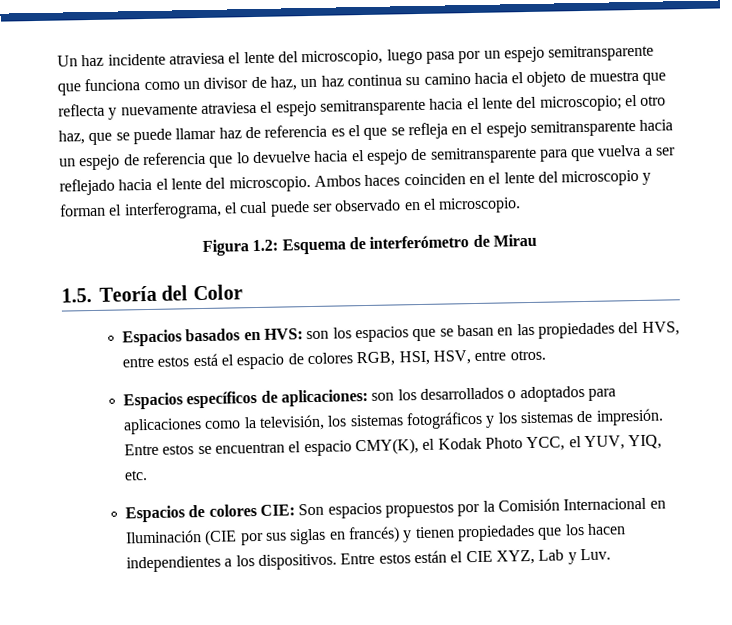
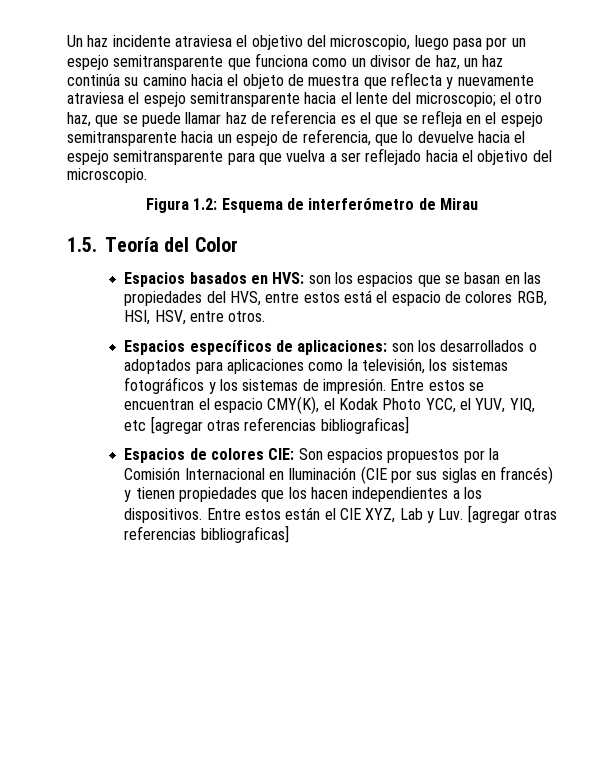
- Un haz incidente atraviesa el lente del microscopio, luego pasa por un espejo semitransparente que funciona como un divisor de haz, un haz continua su camino hacia el objeto de muestra que reflecta y nuevamente atraviesa el espejo semitransparente hacia el lente del microscopio;
+ Un haz incidente atraviesa el objetivo del microscopio, luego pasa por un espejo semitransparente que funciona como un divisor de haz, un haz continúa su camino hacia el objeto de muestra que reflecta y nuevamente atraviesa el espejo semitransparente hacia el lente del microscopio;
- el otro haz, que se puede llamar haz de referencia es el que se refleja en el espejo semitransparente hacia un espejo de referencia que lo devuelve hacia el espejo de semitransparente para que vuelva a ser reflejado hacia el lente del microscopio. Ambos haces coinciden en el lente del microscopio y forman el interferograma, el cual puede ser observado en el microscopio.
+ el otro haz, que se puede llamar haz de referencia es el que se refleja en el espejo semitransparente hacia un espejo de referencia, que lo devuelve hacia el espejo semitransparente para que vuelva a ser reflejado hacia el objetivo del microscopio.
- Entre estos se encuentran el espacio CMY(K), el Kodak Photo YCC, el YUV, YIQ, etc.
+ Entre estos se encuentran el espacio CMY(K), el Kodak Photo YCC, el YUV, YIQ, etc [agregar otras referencias bibliograficas]
- Entre estos están el CIE XYZ, Lab y Luv.
+ Entre estos están el CIE XYZ, Lab y Luv. [agregar otras referencias bibliograficas]

